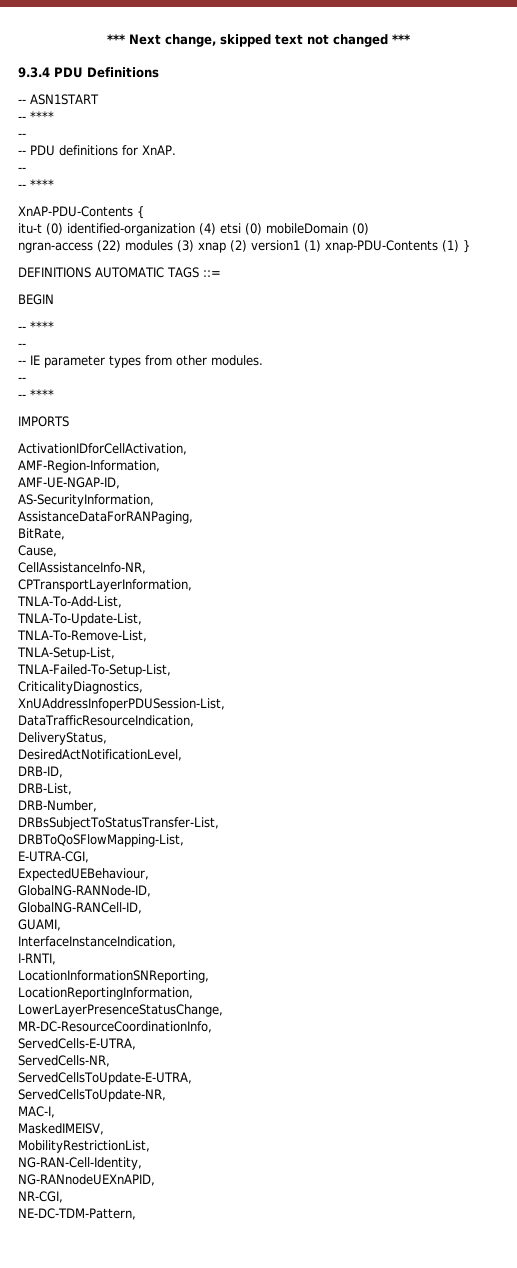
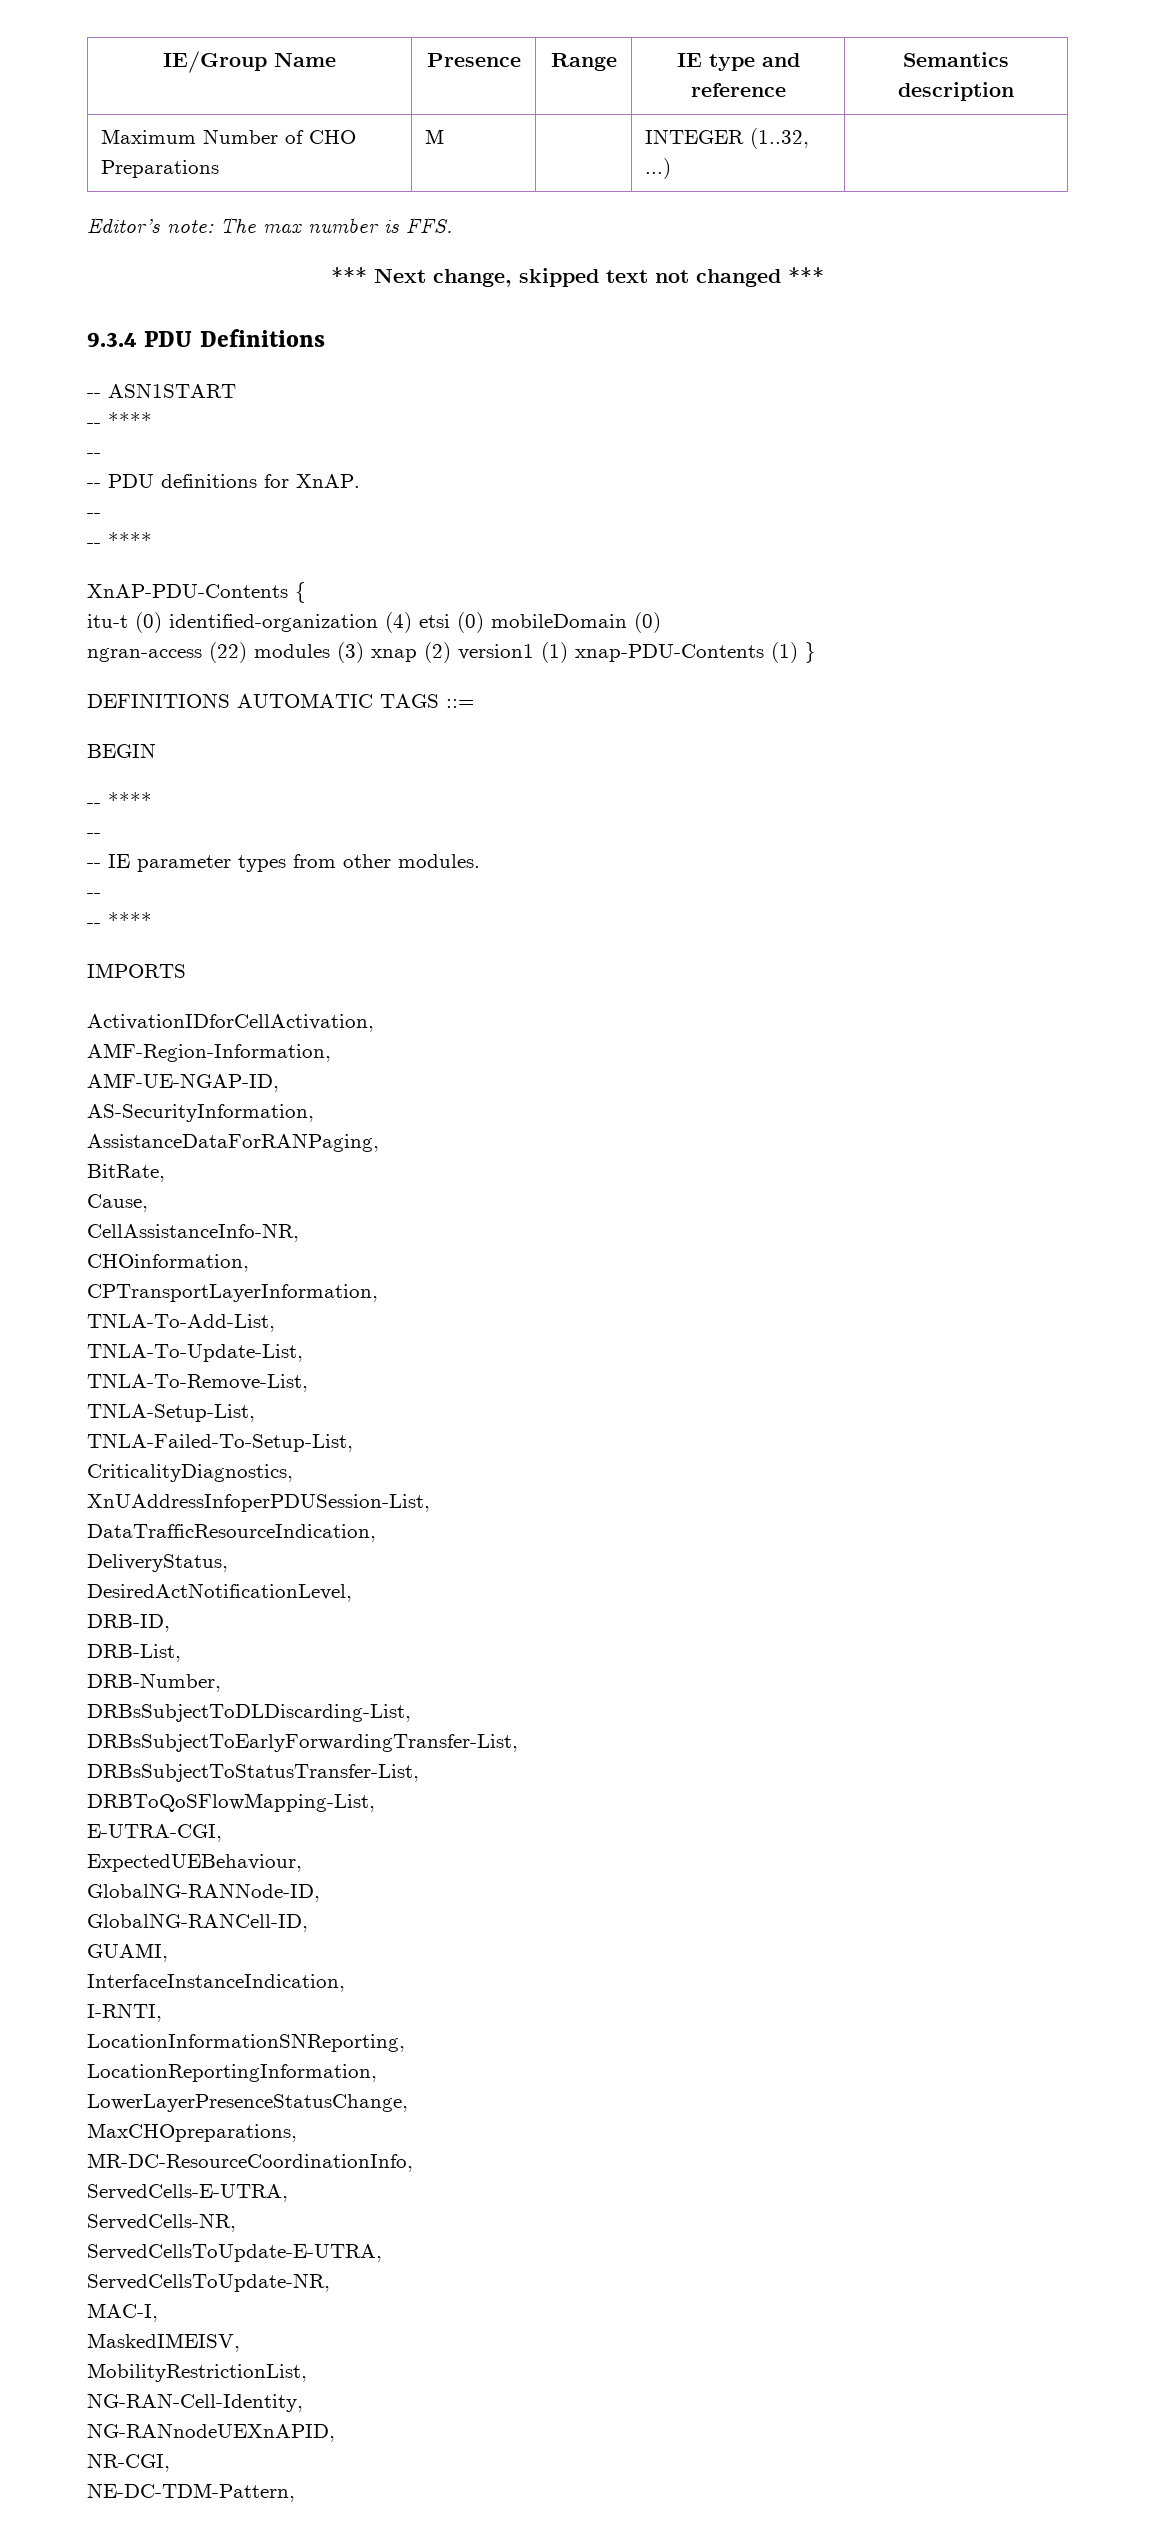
+ IE/Group Name | Presence | Range | IE type and reference | Semantics description
+ Maximum Number of CHO Preparations | M | | INTEGER (1..32, ...) |
+ Editor’s note: The max number is FFS.
+ CHOinformation,
+ DRBsSubjectToDLDiscarding-List,
+ DRBsSubjectToEarlyForwardingTransfer-List,
+ MaxCHOpreparations,

